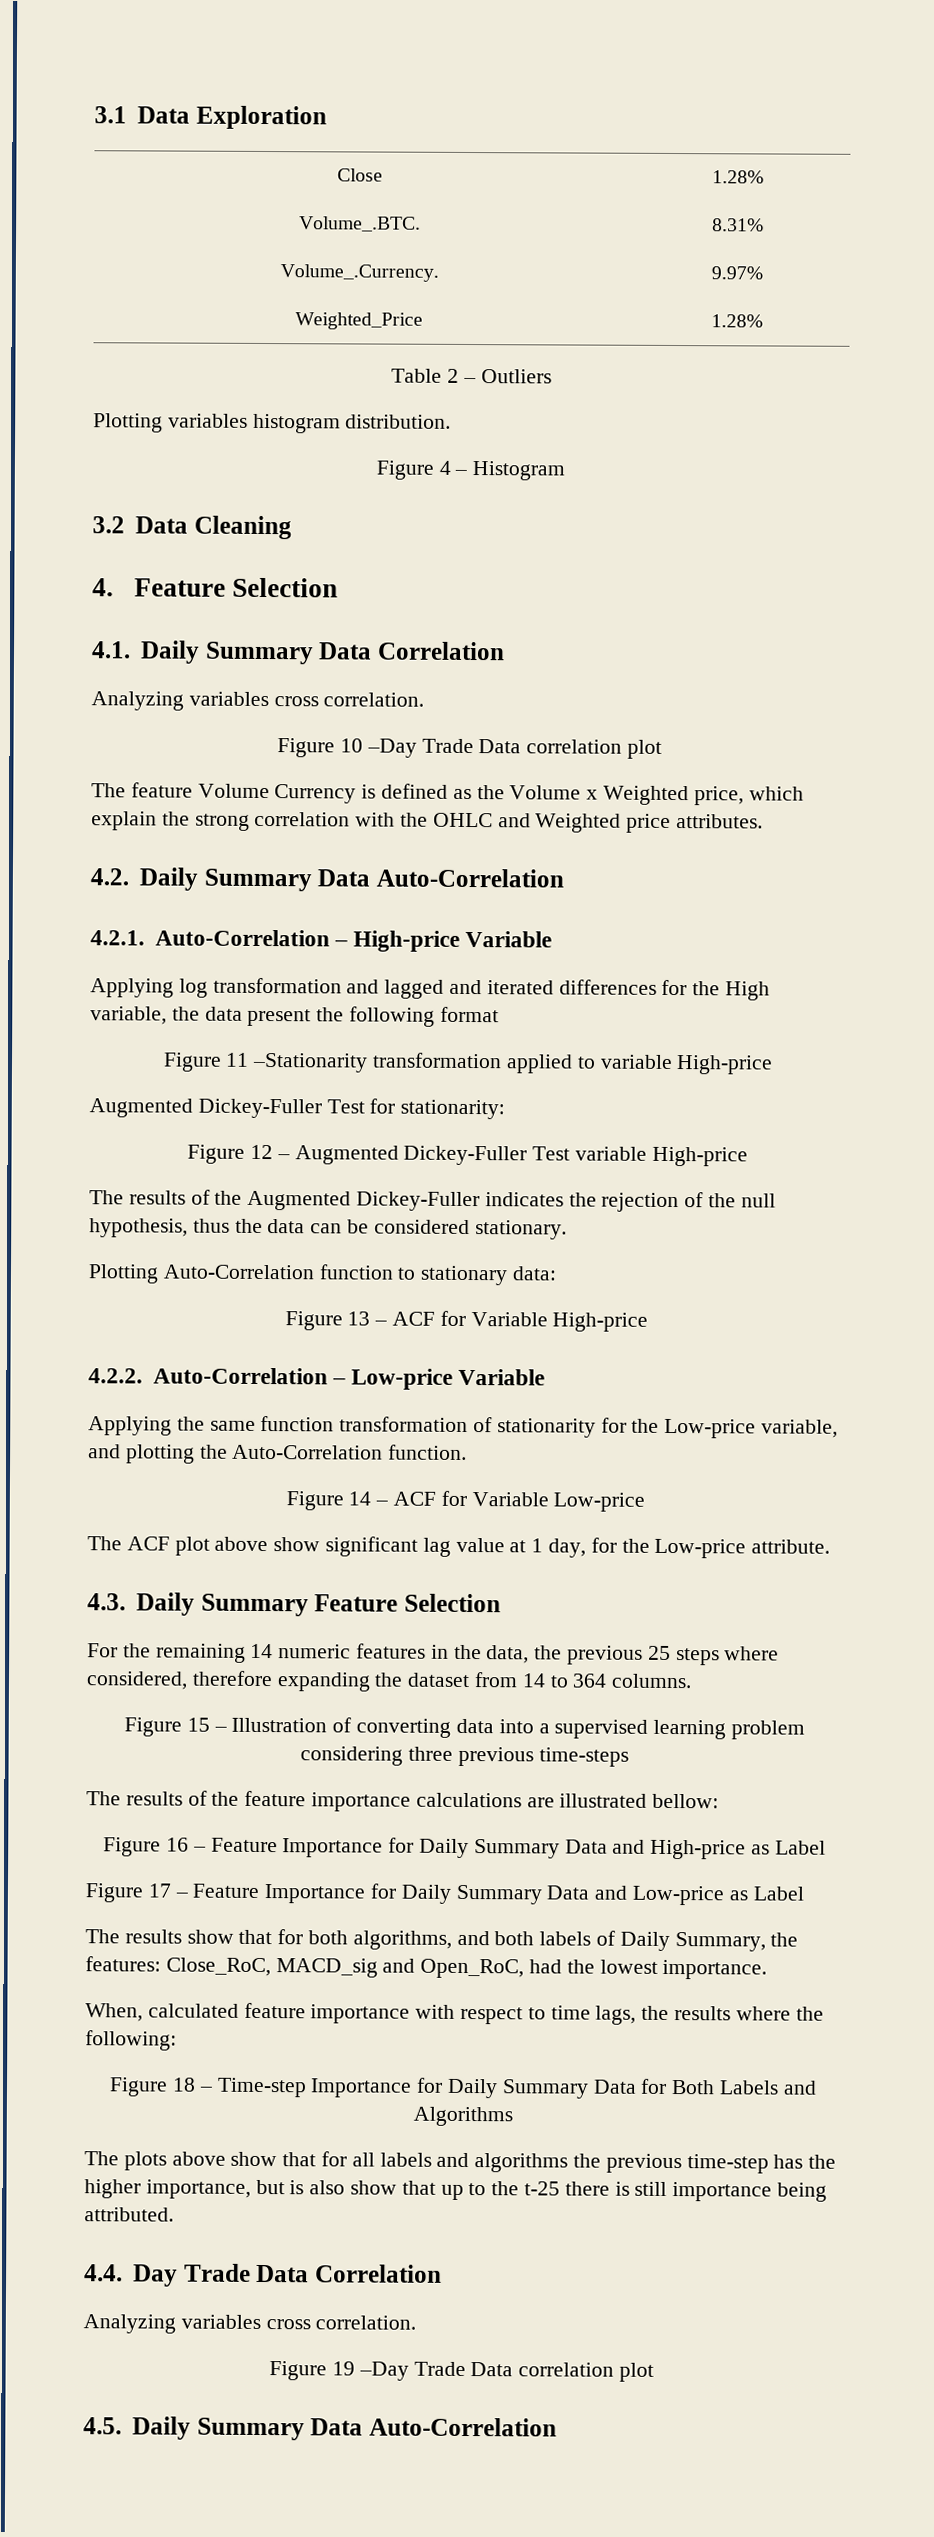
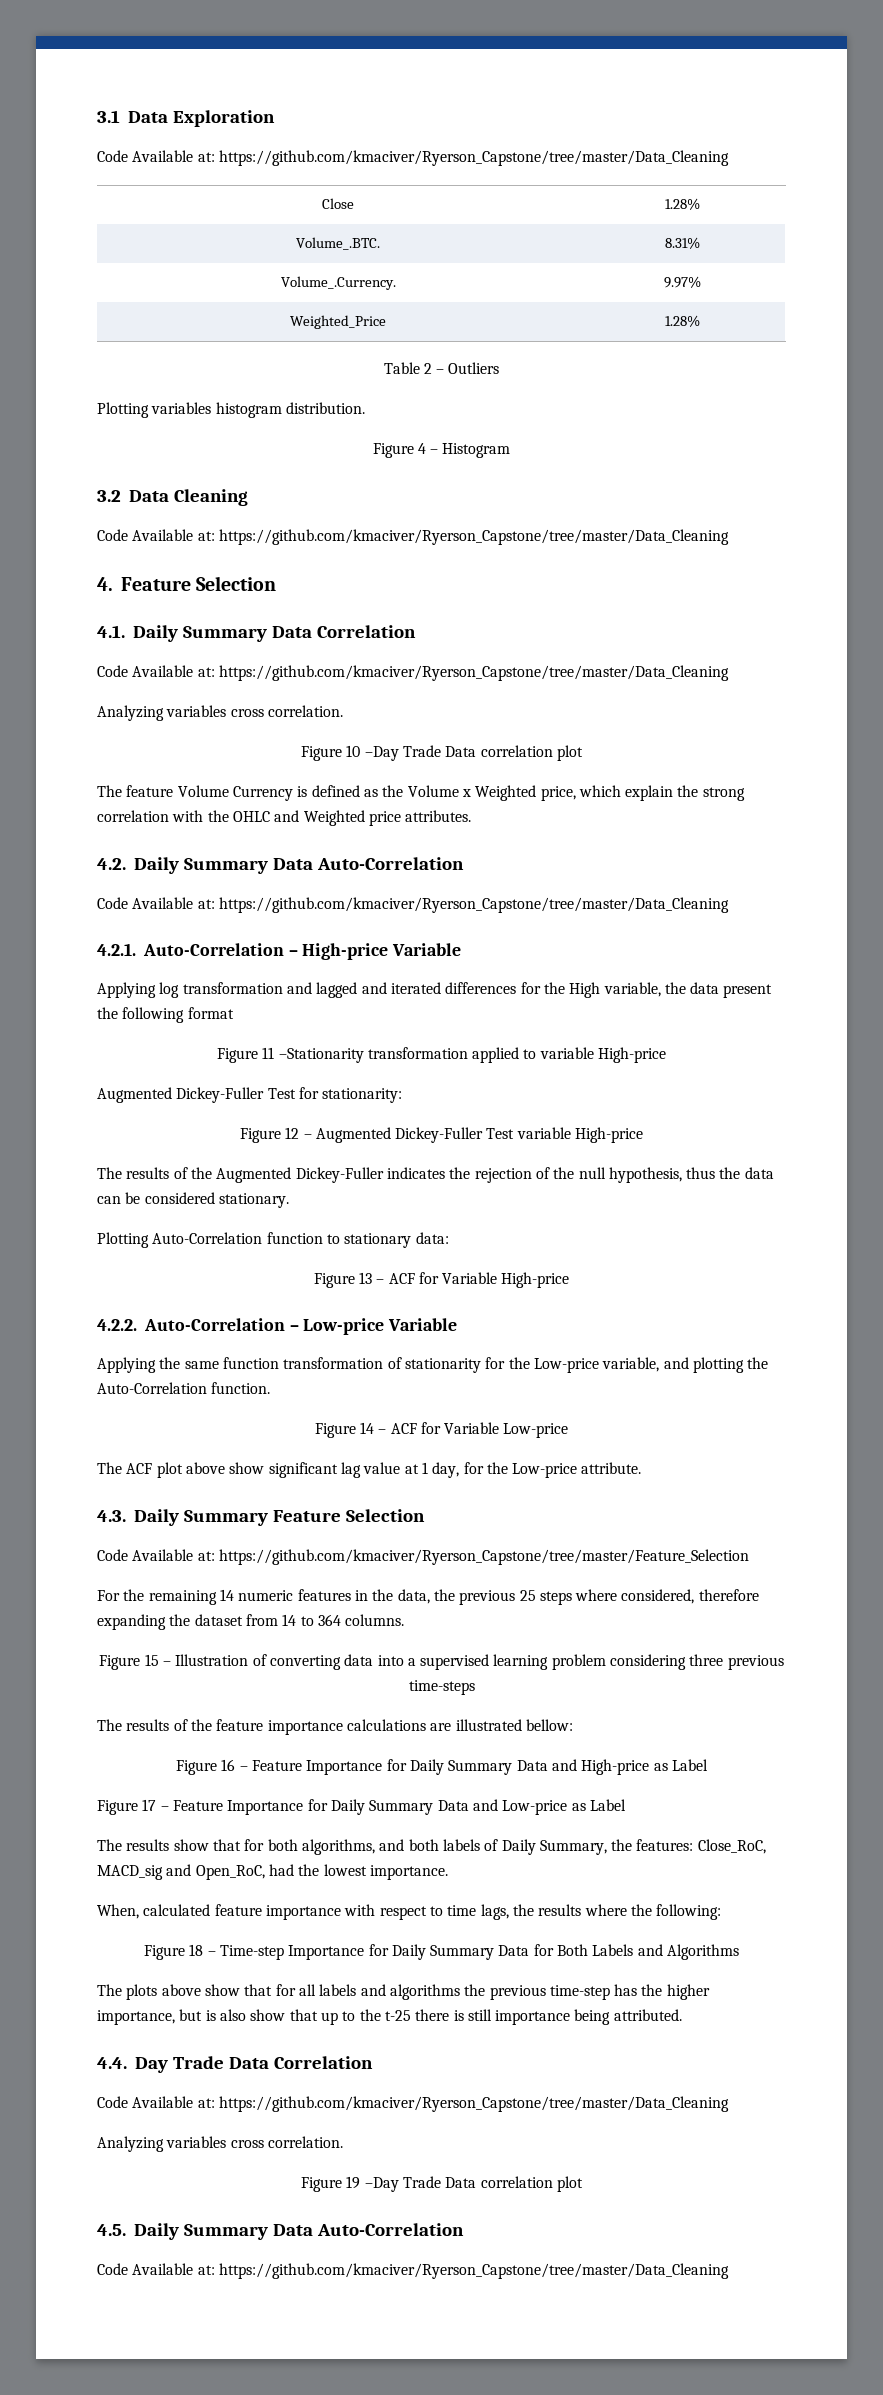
  3.1 Data Exploration
+ Code Available at: https://github.com/kmaciver/Ryerson_Capstone/tree/master/Data_Cleaning
  3.2 Data Cleaning
+ Code Available at: https://github.com/kmaciver/Ryerson_Capstone/tree/master/Data_Cleaning
  4.1. Daily Summary Data Correlation
+ Code Available at: https://github.com/kmaciver/Ryerson_Capstone/tree/master/Data_Cleaning
  4.2. Daily Summary Data Auto-Correlation
+ Code Available at: https://github.com/kmaciver/Ryerson_Capstone/tree/master/Data_Cleaning
+ Code Available at: https://github.com/kmaciver/Ryerson_Capstone/tree/master/Feature_Selection
  4.4. Day Trade Data Correlation
+ Code Available at: https://github.com/kmaciver/Ryerson_Capstone/tree/master/Data_Cleaning
  4.5. Daily Summary Data Auto-Correlation
+ Code Available at: https://github.com/kmaciver/Ryerson_Capstone/tree/master/Data_Cleaning

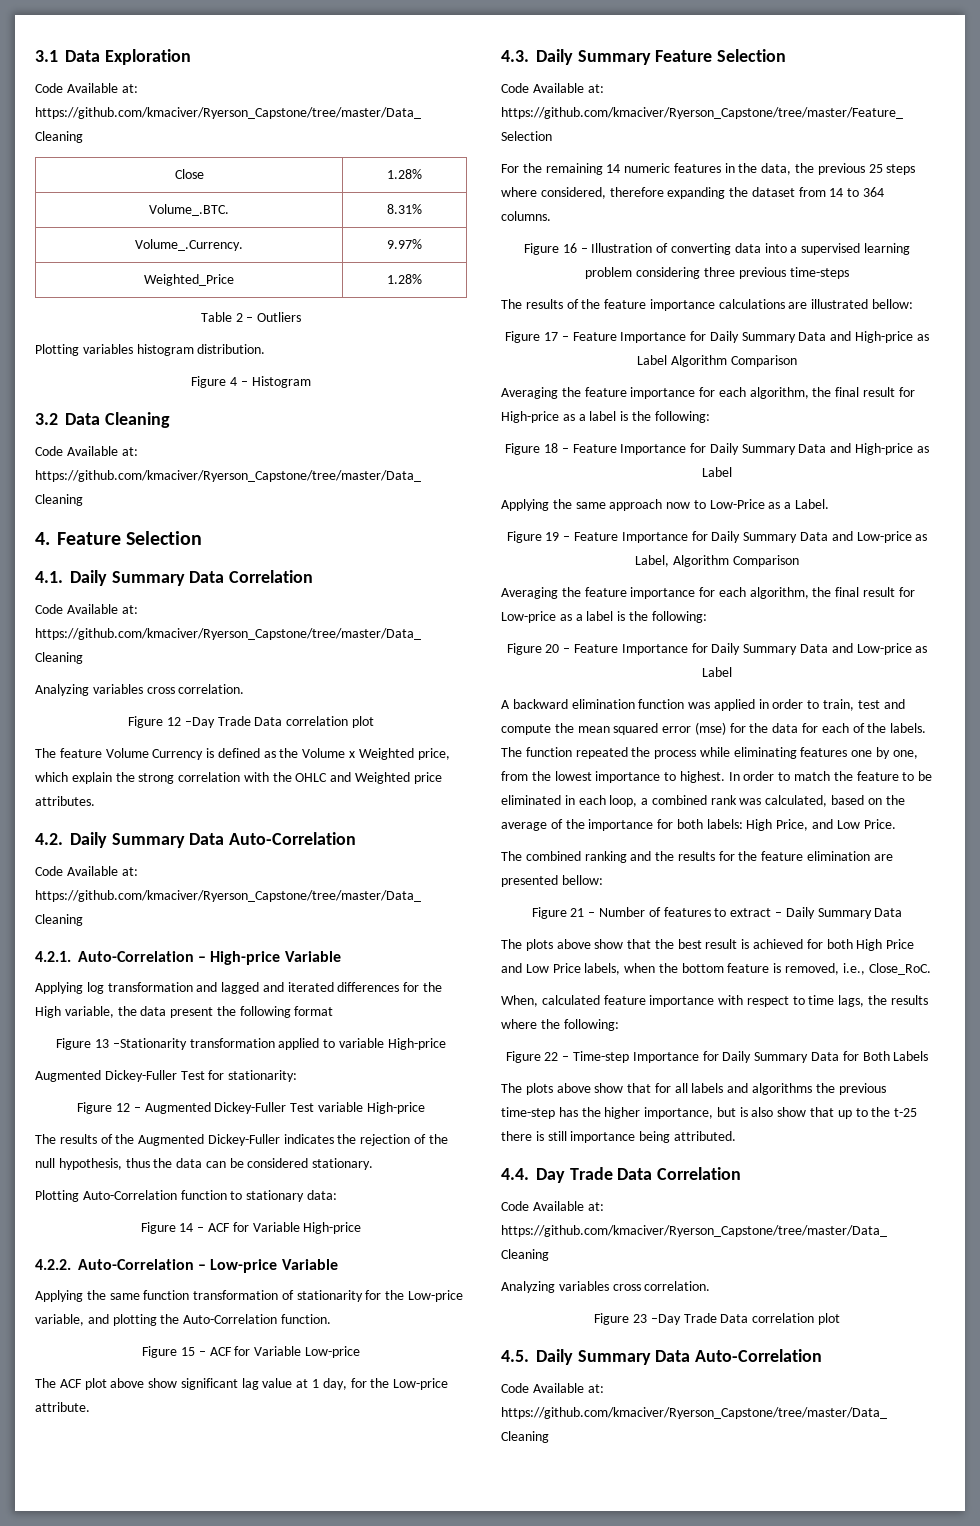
- Figure 10 –Day Trade Data correlation plot
+ Figure 12 –Day Trade Data correlation plot
- Figure 11 –Stationarity transformation applied to variable High-price
+ Figure 13 –Stationarity transformation applied to variable High-price
- Figure 13 – ACF for Variable High-price
+ Figure 14 – ACF for Variable High-price
- Figure 14 – ACF for Variable Low-price
+ Figure 15 – ACF for Variable Low-price
- Figure 15 – Illustration of converting data into a supervised learning problem considering three previous time-steps
+ Figure 16 – Illustration of converting data into a supervised learning problem considering three previous time-steps
- Figure 16 – Feature Importance for Daily Summary Data and High-price as Label
+ Figure 17 – Feature Importance for Daily Summary Data and High-price as Label Algorithm Comparison
+ Averaging the feature importance for each algorithm, the final result for High-price as a label is the following:
+ Figure 18 – Feature Importance for Daily Summary Data and High-price as Label
- Figure 17 – Feature Importance for Daily Summary Data and Low-price as Label
+ Applying the same approach now to Low-Price as a Label.
+ Figure 19 – Feature Importance for Daily Summary Data and Low-price as Label, Algorithm Comparison
+ Averaging the feature importance for each algorithm, the final result for Low-price as a label is the following:
+ Figure 20 – Feature Importance for Daily Summary Data and Low-price as Label
- The results show that for both algorithms, and both labels of Daily Summary, the features: Close_RoC, MACD_sig and Open_RoC, had the lowest importance.
+ A backward elimination function was applied in order to train, test and compute the mean squared error (mse) for the data for each of the labels. The function repeated the process while eliminating features one by one, from the lowest importance to highest. In order to match the feature to be eliminated in each loop, a combined rank was calculated, based on the average of the importance for both labels: High Price, and Low Price.
+ The combined ranking and the results for the feature elimination are presented bellow:
+ Figure 21 – Number of features to extract – Daily Summary Data
+ The plots above show that the best result is achieved for both High Price and Low Price labels, when the bottom feature is removed, i.e., Close_RoC.
- Figure 18 – Time-step Importance for Daily Summary Data for Both Labels and Algorithms
+ Figure 22 – Time-step Importance for Daily Summary Data for Both Labels
- Figure 19 –Day Trade Data correlation plot
+ Figure 23 –Day Trade Data correlation plot

